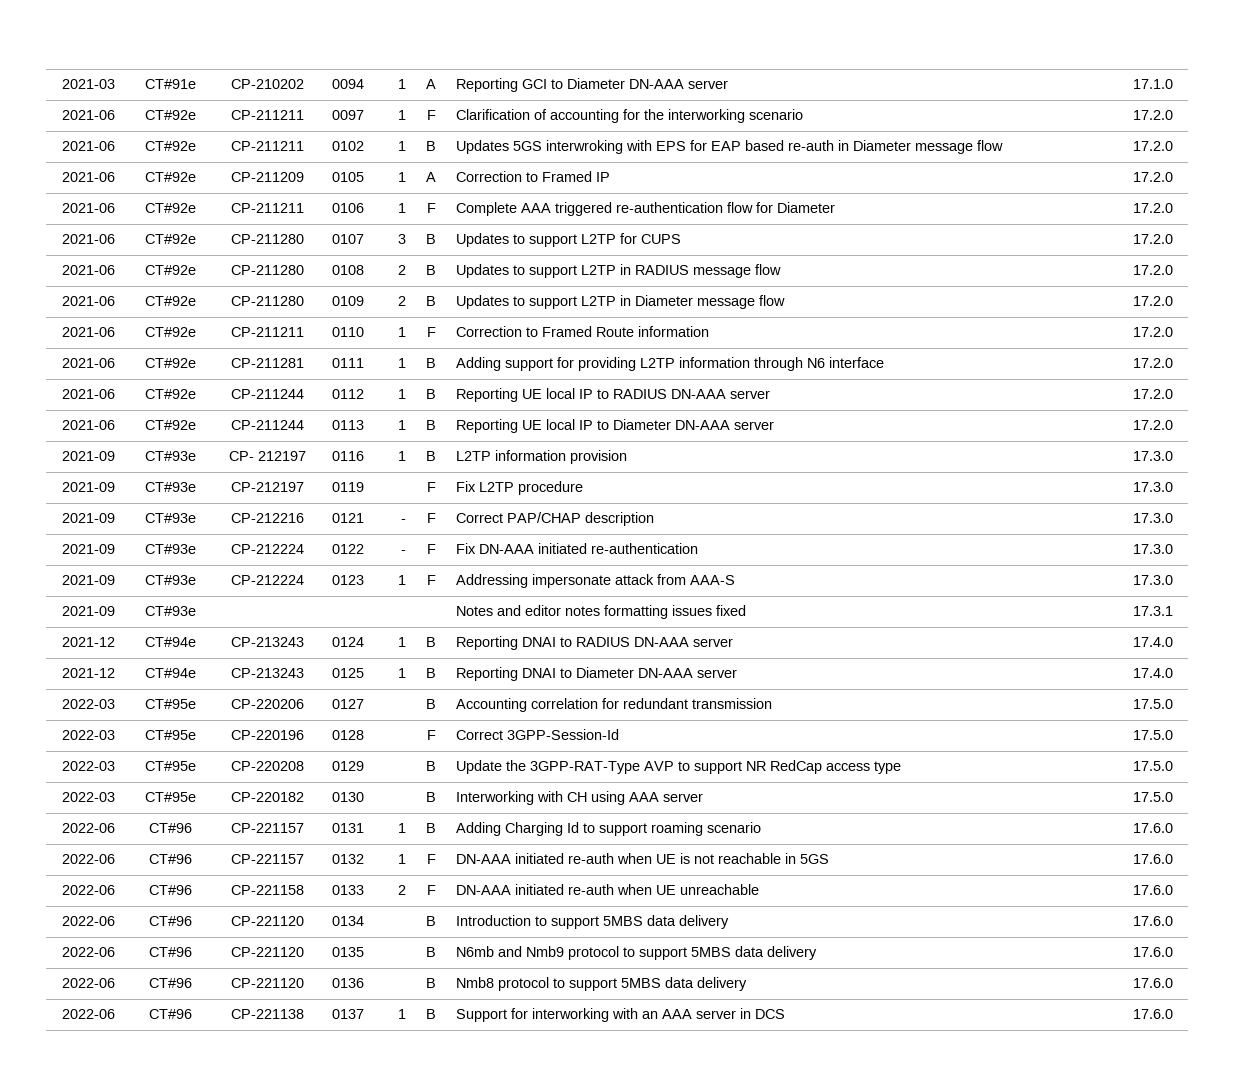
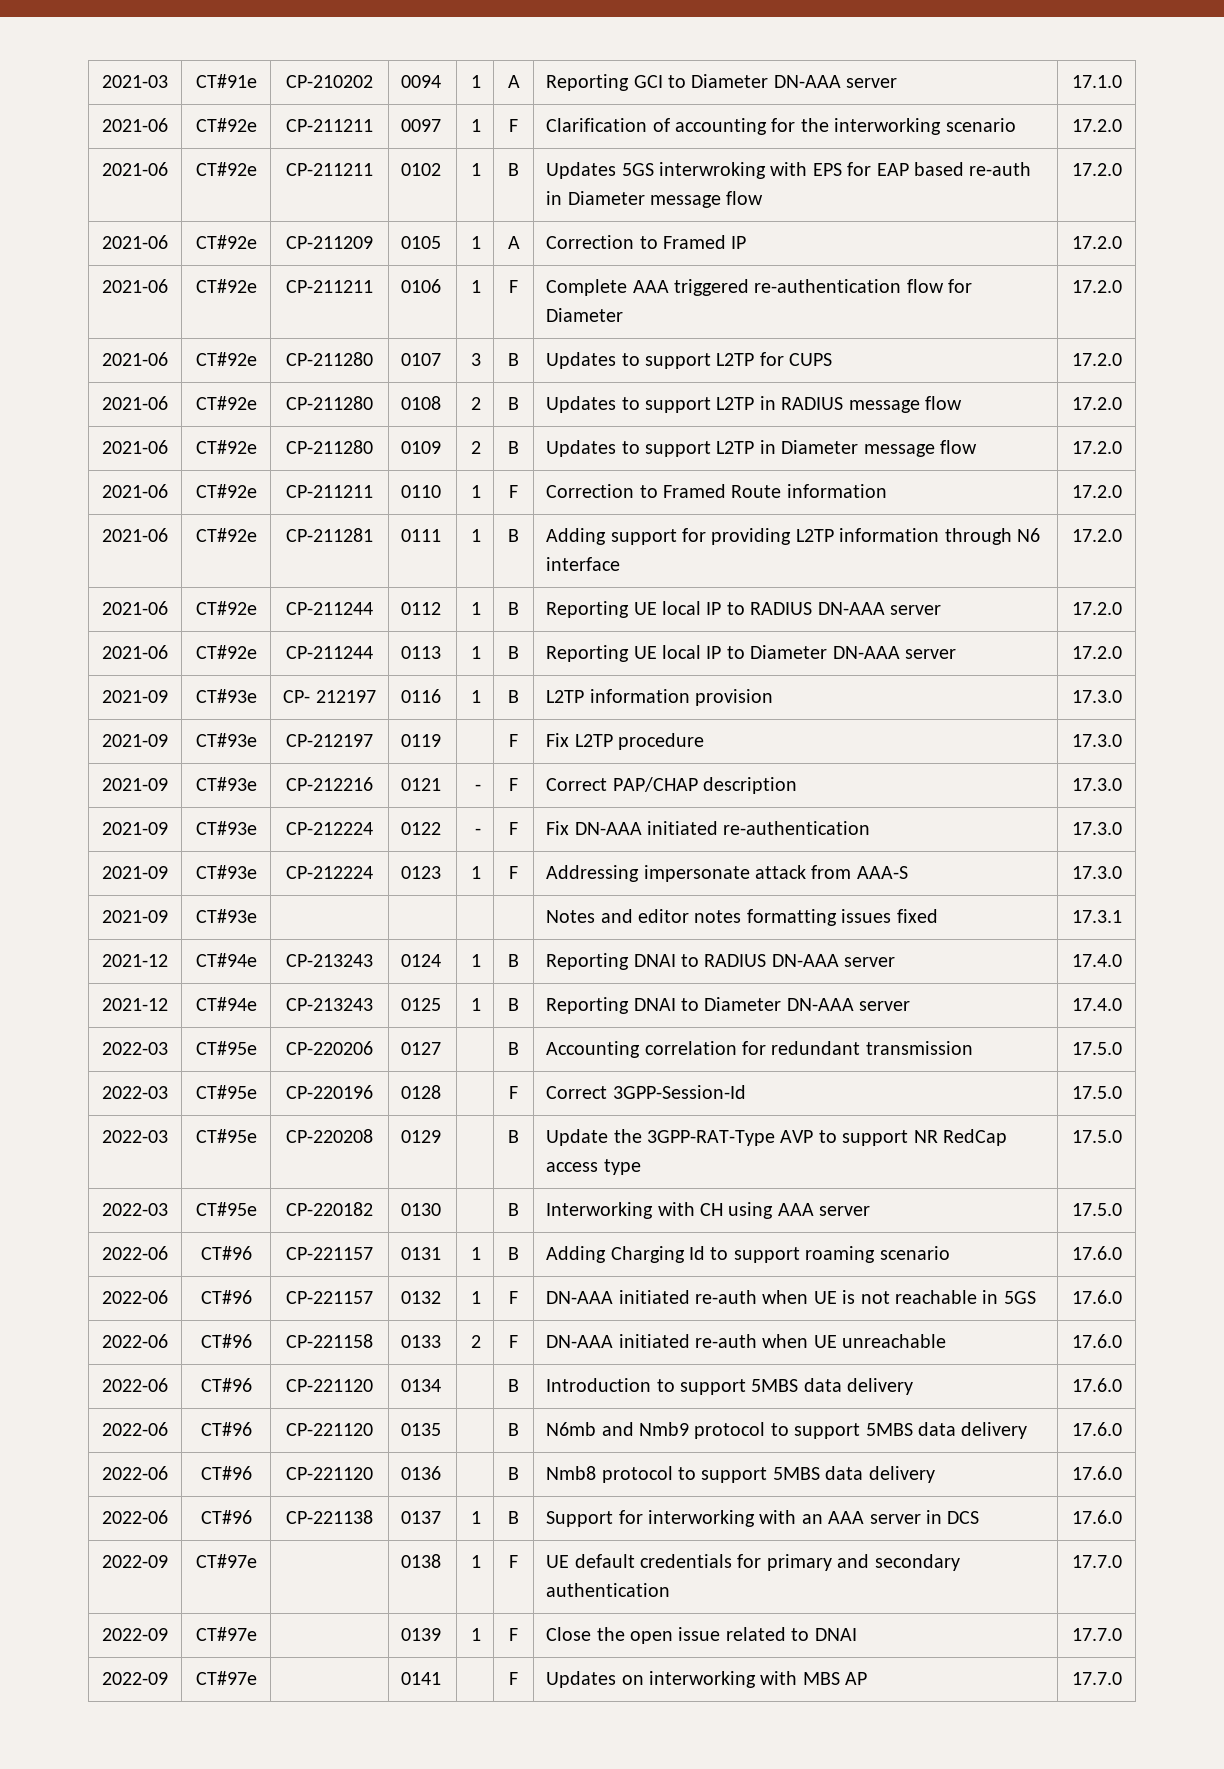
+ 2022-09 | CT#97e | | 0138 | 1 | F | UE default credentials for primary and secondary authentication | 17.7.0
+ 2022-09 | CT#97e | | 0139 | 1 | F | Close the open issue related to DNAI | 17.7.0
+ 2022-09 | CT#97e | | 0141 | | F | Updates on interworking with MBS AP | 17.7.0

